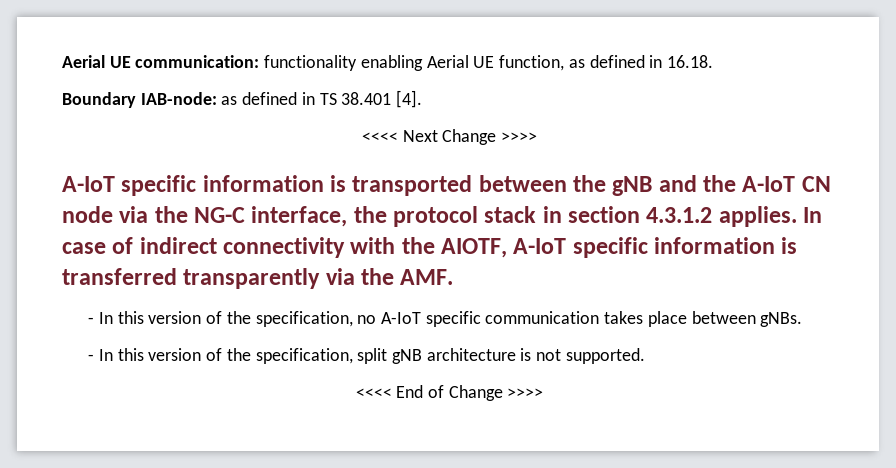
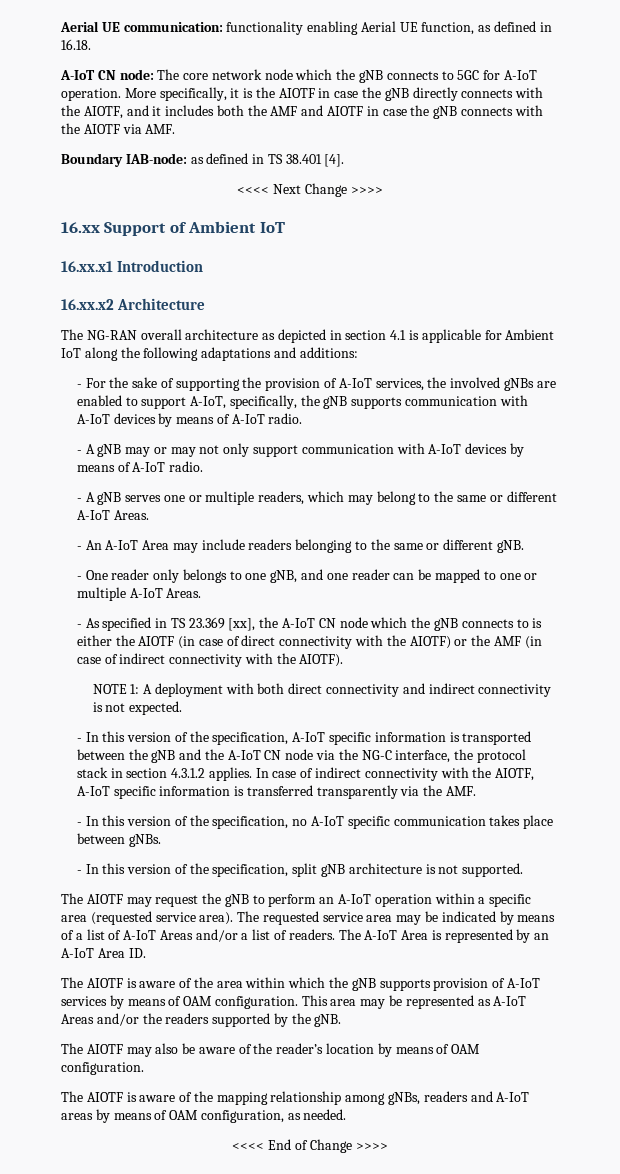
+ A-IoT CN node: The core network node which the gNB connects to 5GC for A-IoT operation. More specifically, it is the AIOTF in case the gNB directly connects with the AIOTF, and it includes both the AMF and AIOTF in case the gNB connects with the AIOTF via AMF.
- A-IoT specific information is transported between the gNB and the A-IoT CN node via the NG-C interface, the protocol stack in section 4.3.1.2 applies.
+ 16.xx Support of Ambient IoT
+ 16.xx.x1 Introduction
+ 16.xx.x2 Architecture
+ The NG-RAN overall architecture as depicted in section 4.1 is applicable for Ambient IoT along the following adaptations and additions:
+ - For the sake of supporting the provision of A-IoT services, the involved gNBs are enabled to support A-IoT, specifically, the gNB supports communication with A-IoT devices by means of A-IoT radio.
+ - A gNB may or may not only support communication with A-IoT devices by means of A-IoT radio.
+ - A gNB serves one or multiple readers, which may belong to the same or different A-IoT Areas.
+ - An A-IoT Area may include readers belonging to the same or different gNB.
+ - One reader only belongs to one gNB, and one reader can be mapped to one or multiple A-IoT Areas.
+ - As specified in TS 23.369 [xx], the A-IoT CN node which the gNB connects to is either the AIOTF (in case of direct connectivity with the AIOTF) or the AMF (in case of indirect connectivity with the AIOTF).
+ NOTE 1: A deployment with both direct connectivity and indirect connectivity is not expected.
+ - In this version of the specification, A-IoT specific information is transported between the gNB and the A-IoT CN node via the NG-C interface, the protocol stack in section 4.3.1.2 applies.
+ The AIOTF may request the gNB to perform an A-IoT operation within a specific area (requested service area). The requested service area may be indicated by means of a list of A-IoT Areas and/or a list of readers. The A-IoT Area is represented by an A-IoT Area ID.
+ The AIOTF is aware of the area within which the gNB supports provision of A-IoT services by means of OAM configuration. This area may be represented as A-IoT Areas and/or the readers supported by the gNB.
+ The AIOTF may also be aware of the reader’s location by means of OAM configuration.
+ The AIOTF is aware of the mapping relationship among gNBs, readers and A-IoT areas by means of OAM configuration, as needed.

